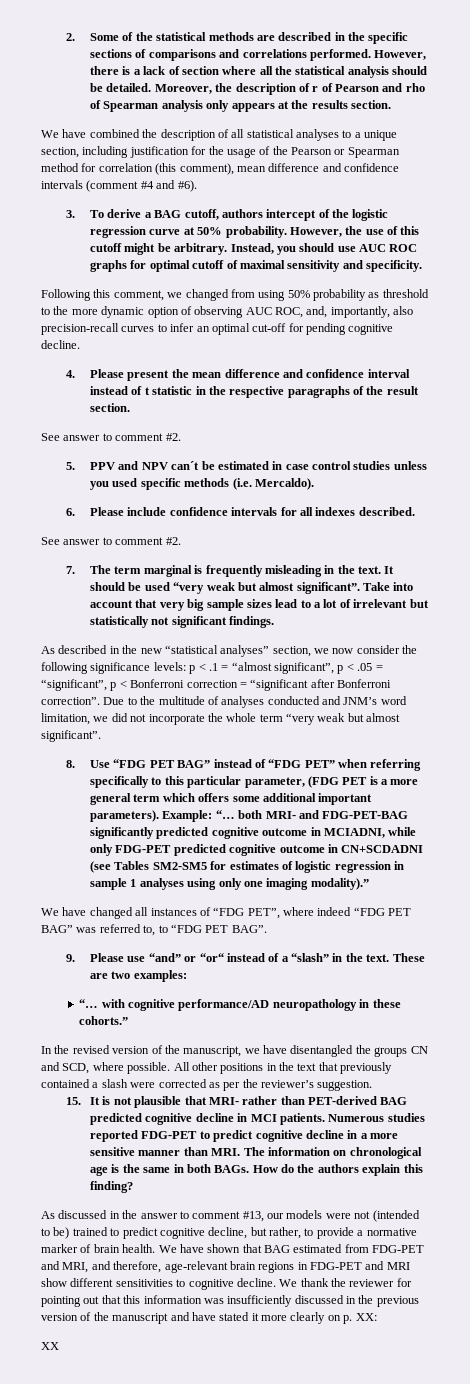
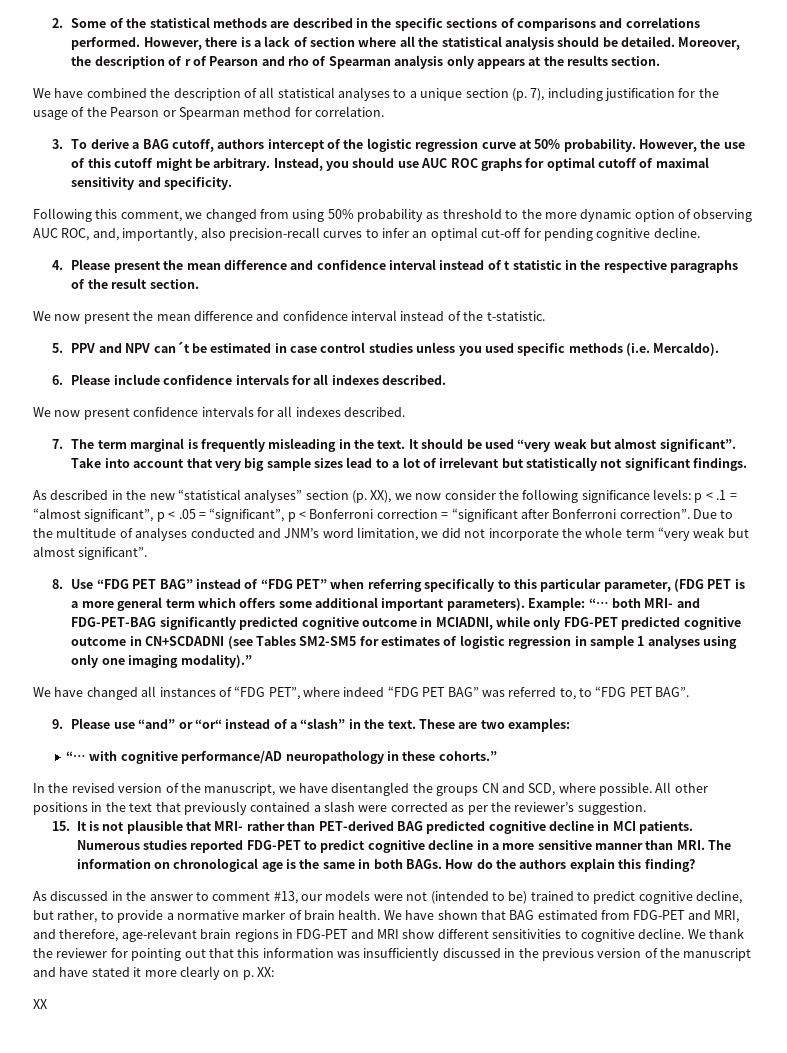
- We have combined the description of all statistical analyses to a unique section, including justification for the usage of the Pearson or Spearman method for correlation (this comment), mean difference and confidence intervals (comment #4 and #6).
+ We have combined the description of all statistical analyses to a unique section (p. 7), including justification for the usage of the Pearson or Spearman method for correlation.
  4. Please present the mean difference and confidence interval instead of t statistic in the respective paragraphs of the result section.
- See answer to comment #2.
+ We now present the mean difference and confidence interval instead of the t-statistic.
  6. Please include confidence intervals for all indexes described.
- See answer to comment #2.
+ We now present confidence intervals for all indexes described.
- As described in the new “statistical analyses” section, we now consider the following significance levels: p < .1 = “almost significant”, p < .05 = “significant”, p < Bonferroni correction = “significant after Bonferroni correction”.
+ As described in the new “statistical analyses” section (p. XX), we now consider the following significance levels: p < .1 = “almost significant”, p < .05 = “significant”, p < Bonferroni correction = “significant after Bonferroni correction”.

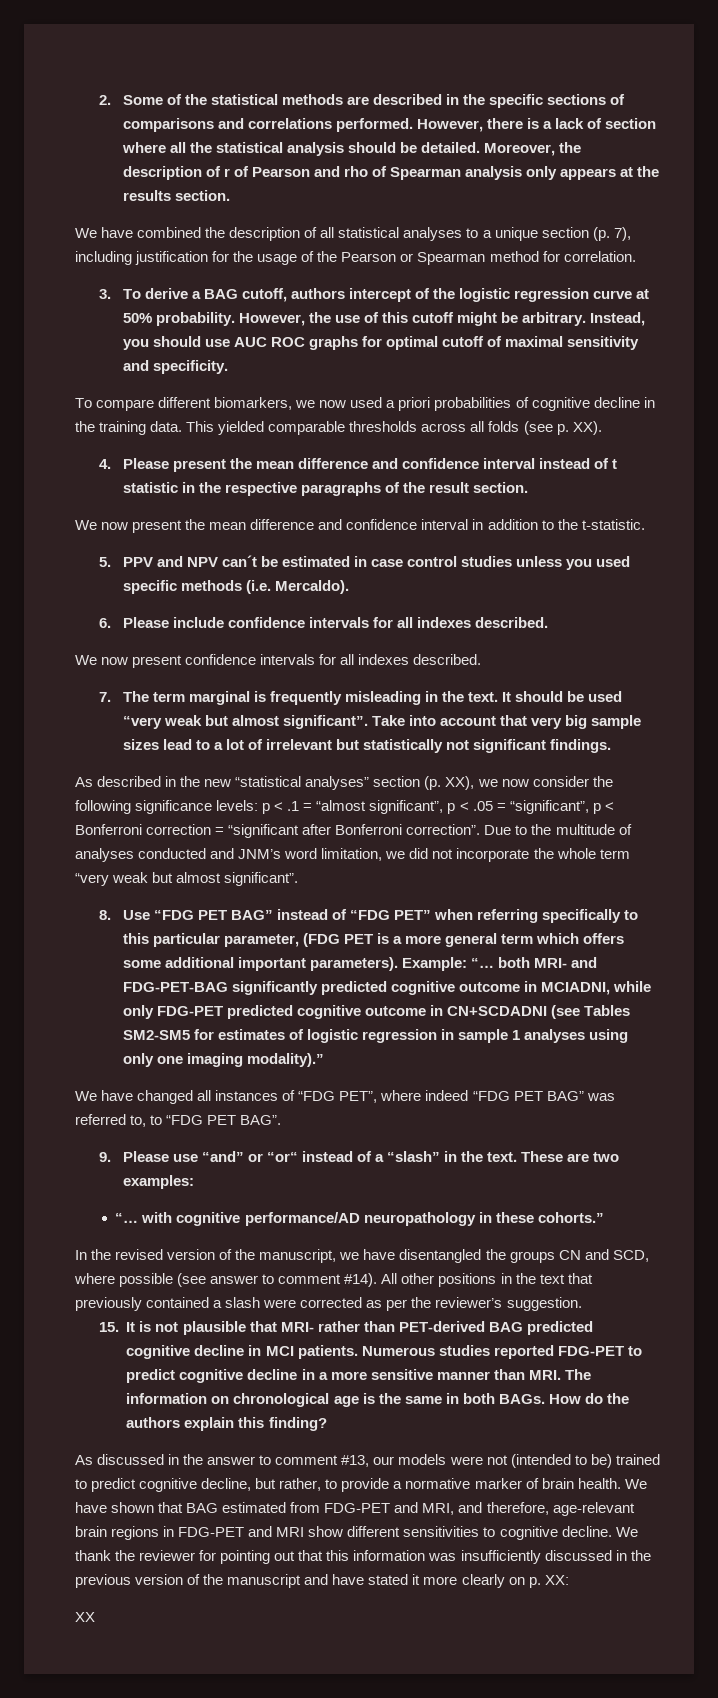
- Following this comment, we changed from using 50% probability as threshold to the more dynamic option of observing AUC ROC, and, importantly, also precision-recall curves to infer an optimal cut-off for pending cognitive decline.
+ To compare different biomarkers, we now used a priori probabilities of cognitive decline in the training data. This yielded comparable thresholds across all folds (see p. XX).
- We now present the mean difference and confidence interval instead of the t-statistic.
+ We now present the mean difference and confidence interval in addition to the t-statistic.
- In the revised version of the manuscript, we have disentangled the groups CN and SCD, where possible.
+ In the revised version of the manuscript, we have disentangled the groups CN and SCD, where possible (see answer to comment #14).

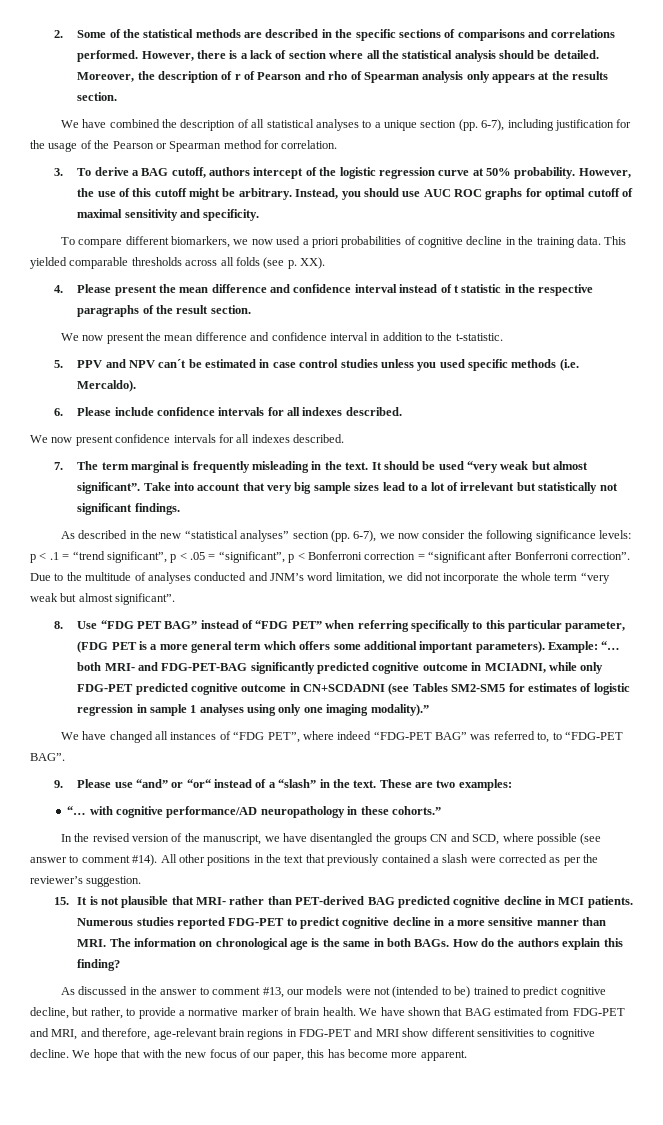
- We have combined the description of all statistical analyses to a unique section (p. 7), including justification for the usage of the Pearson or Spearman method for correlation.
+ We have combined the description of all statistical analyses to a unique section (pp. 6-7), including justification for the usage of the Pearson or Spearman method for correlation.
- As described in the new “statistical analyses” section (p. XX), we now consider the following significance levels: p < .1 = “almost significant”, p < .05 = “significant”, p < Bonferroni correction = “significant after Bonferroni correction”.
+ As described in the new “statistical analyses” section (pp. 6-7), we now consider the following significance levels: p < .1 = “trend significant”, p < .05 = “significant”, p < Bonferroni correction = “significant after Bonferroni correction”.
- We have changed all instances of “FDG PET”, where indeed “FDG PET BAG” was referred to, to “FDG PET BAG”.
+ We have changed all instances of “FDG PET”, where indeed “FDG-PET BAG” was referred to, to “FDG-PET BAG”.
- We thank the reviewer for pointing out that this information was insufficiently discussed in the previous version of the manuscript and have stated it more clearly on p. XX:
- XX
+ We hope that with the new focus of our paper, this has become more apparent.

